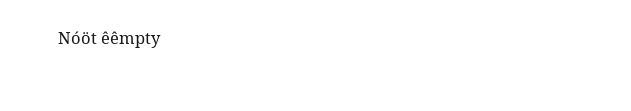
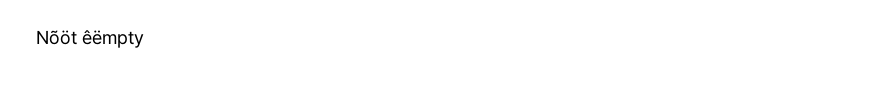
- Nóöt êêmpty
+ Nõöt êëmpty

